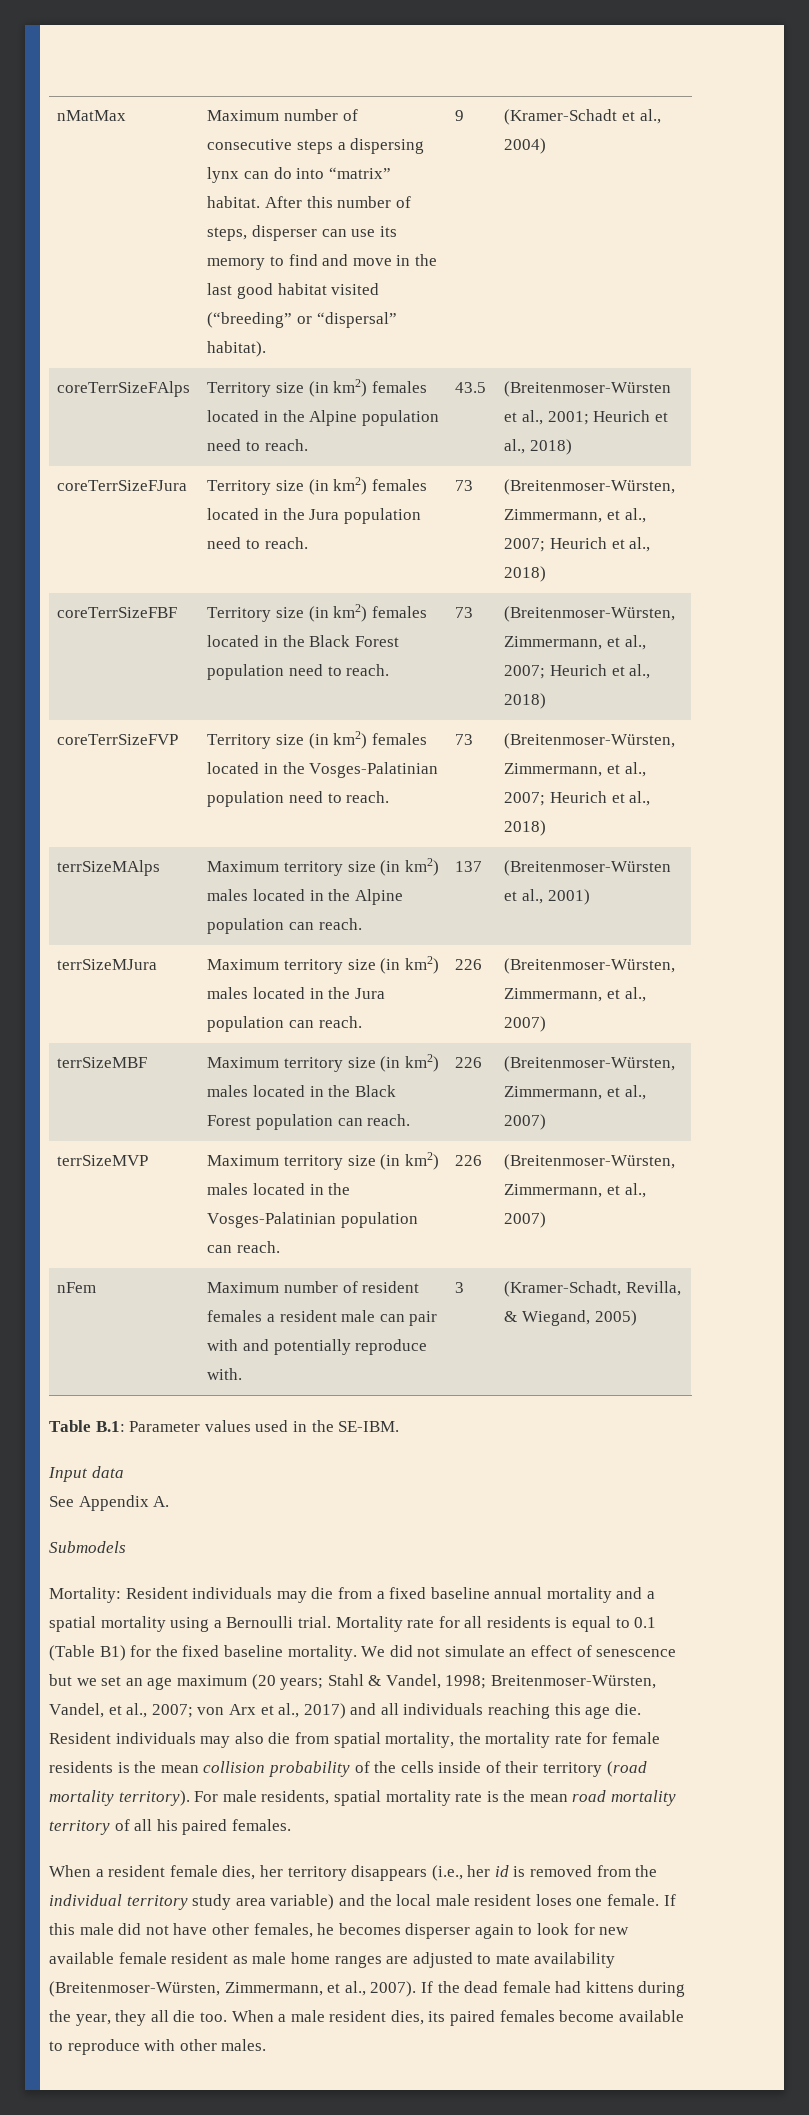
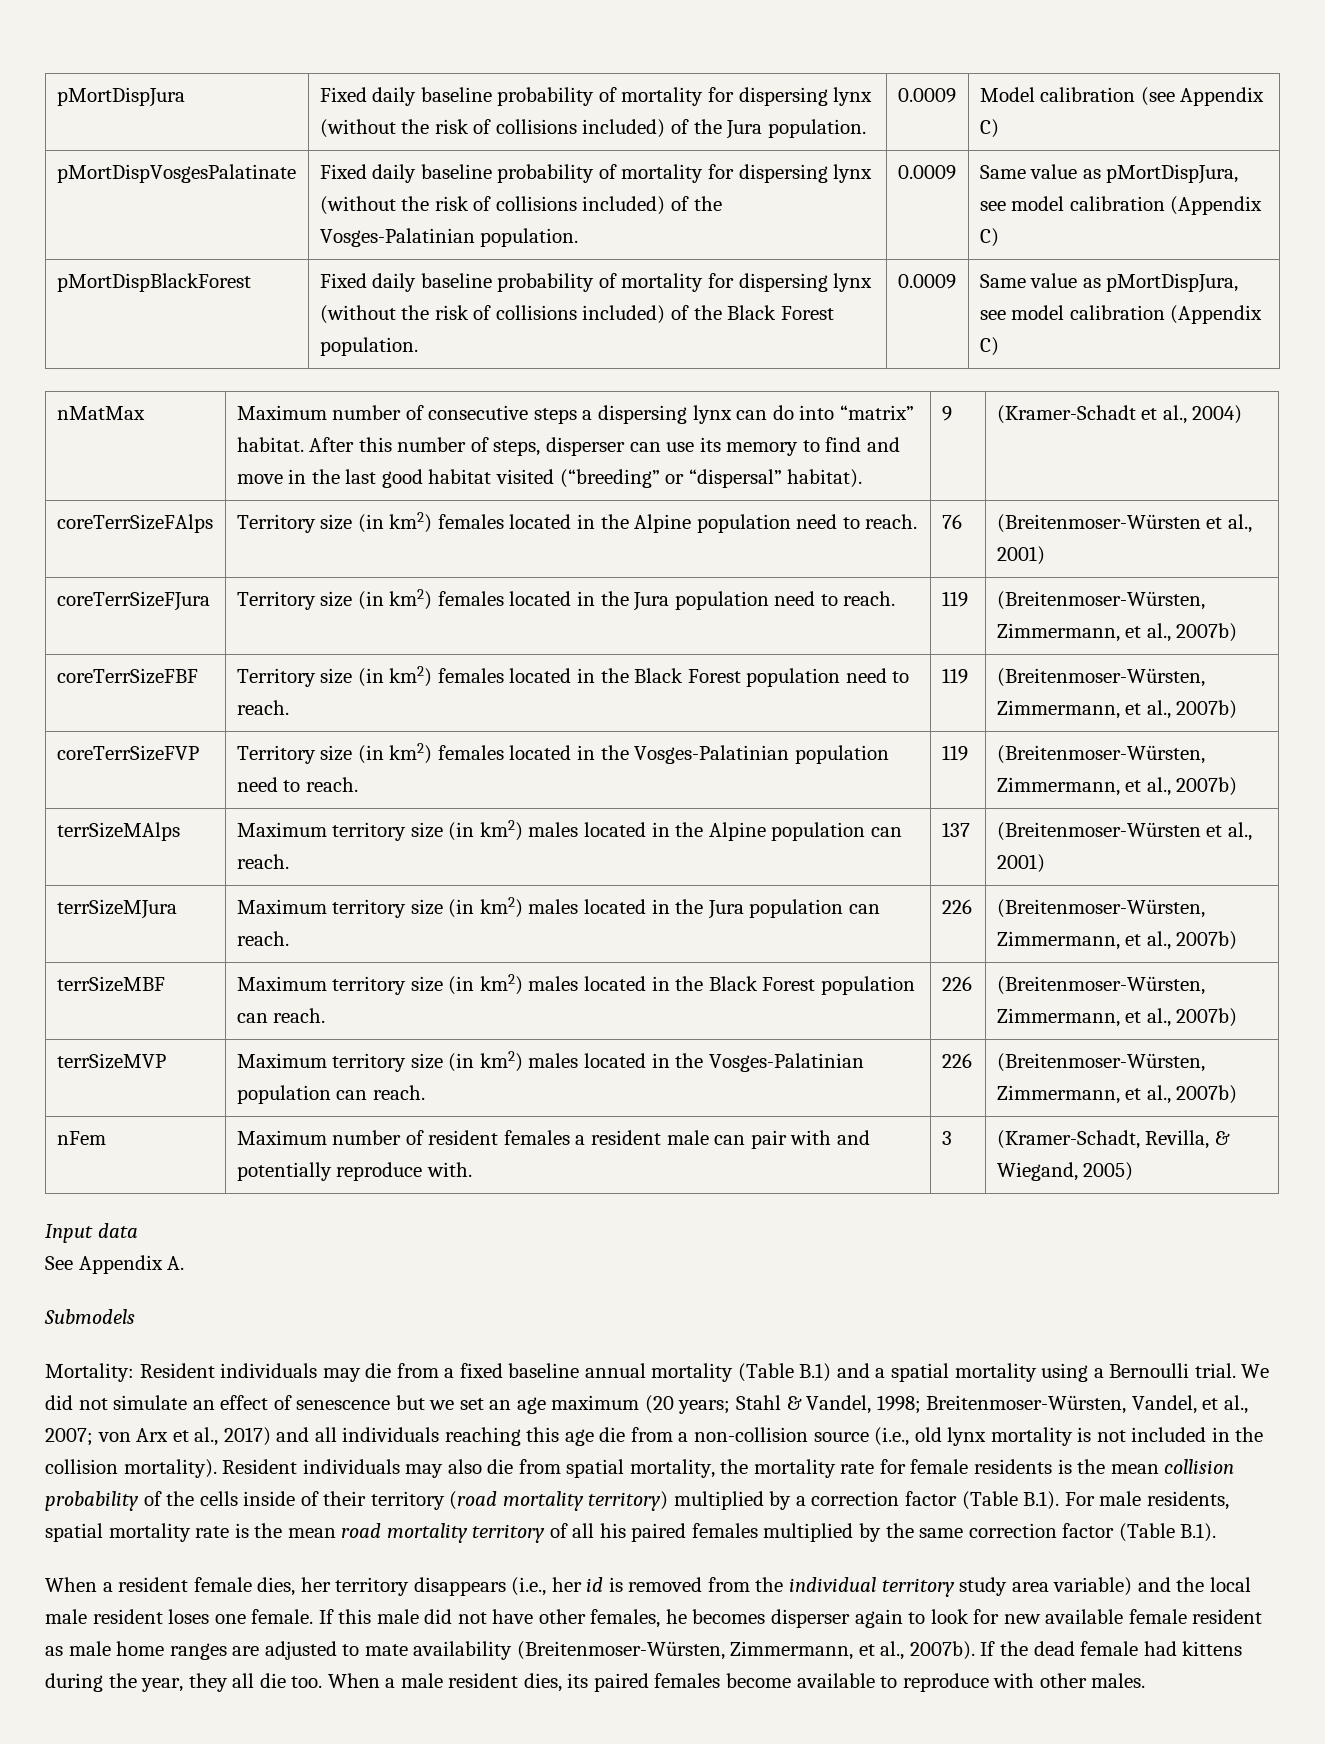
+ pMortDispJura | Fixed daily baseline probability of mortality for dispersing lynx (without the risk of collisions included) of the Jura population. | 0.0009 | Model calibration (see Appendix C)
+ pMortDispVosgesPalatinate | Fixed daily baseline probability of mortality for dispersing lynx (without the risk of collisions included) of the Vosges-Palatinian population. | 0.0009 | Same value as pMortDispJura, see model calibration (Appendix C)
+ pMortDispBlackForest | Fixed daily baseline probability of mortality for dispersing lynx (without the risk of collisions included) of the Black Forest population. | 0.0009 | Same value as pMortDispJura, see model calibration (Appendix C)
- coreTerrSizeFAlps | Territory size (in km2) females located in the Alpine population need to reach. | 43.5 | (Breitenmoser-Würsten et al., 2001; Heurich et al., 2018)
+ coreTerrSizeFAlps | Territory size (in km2) females located in the Alpine population need to reach. | 76 | (Breitenmoser-Würsten et al., 2001)
- coreTerrSizeFJura | Territory size (in km2) females located in the Jura population need to reach. | 73 | (Breitenmoser-Würsten, Zimmermann, et al., 2007; Heurich et al., 2018)
+ coreTerrSizeFJura | Territory size (in km2) females located in the Jura population need to reach. | 119 | (Breitenmoser-Würsten, Zimmermann, et al., 2007b)
- coreTerrSizeFBF | Territory size (in km2) females located in the Black Forest population need to reach. | 73 | (Breitenmoser-Würsten, Zimmermann, et al., 2007; Heurich et al., 2018)
+ coreTerrSizeFBF | Territory size (in km2) females located in the Black Forest population need to reach. | 119 | (Breitenmoser-Würsten, Zimmermann, et al., 2007b)
- coreTerrSizeFVP | Territory size (in km2) females located in the Vosges-Palatinian population need to reach. | 73 | (Breitenmoser-Würsten, Zimmermann, et al., 2007; Heurich et al., 2018)
+ coreTerrSizeFVP | Territory size (in km2) females located in the Vosges-Palatinian population need to reach. | 119 | (Breitenmoser-Würsten, Zimmermann, et al., 2007b)
- terrSizeMJura | Maximum territory size (in km2) males located in the Jura population can reach. | 226 | (Breitenmoser-Würsten, Zimmermann, et al., 2007)
+ terrSizeMJura | Maximum territory size (in km2) males located in the Jura population can reach. | 226 | (Breitenmoser-Würsten, Zimmermann, et al., 2007b)
- terrSizeMBF | Maximum territory size (in km2) males located in the Black Forest population can reach. | 226 | (Breitenmoser-Würsten, Zimmermann, et al., 2007)
+ terrSizeMBF | Maximum territory size (in km2) males located in the Black Forest population can reach. | 226 | (Breitenmoser-Würsten, Zimmermann, et al., 2007b)
- terrSizeMVP | Maximum territory size (in km2) males located in the Vosges-Palatinian population can reach. | 226 | (Breitenmoser-Würsten, Zimmermann, et al., 2007)
+ terrSizeMVP | Maximum territory size (in km2) males located in the Vosges-Palatinian population can reach. | 226 | (Breitenmoser-Würsten, Zimmermann, et al., 2007b)
- Table B.1: Parameter values used in the SE-IBM.
- Mortality: Resident individuals may die from a fixed baseline annual mortality and a spatial mortality using a Bernoulli trial.
+ Mortality: Resident individuals may die from a fixed baseline annual mortality (Table B.1) and a spatial mortality using a Bernoulli trial.
- Mortality rate for all residents is equal to 0.1 (Table B1) for the fixed baseline mortality.
- We did not simulate an effect of senescence but we set an age maximum (20 years; Stahl & Vandel, 1998; Breitenmoser-Würsten, Vandel, et al., 2007; von Arx et al., 2017) and all individuals reaching this age die.
+ We did not simulate an effect of senescence but we set an age maximum (20 years; Stahl & Vandel, 1998; Breitenmoser-Würsten, Vandel, et al., 2007; von Arx et al., 2017) and all individuals reaching this age die from a non-collision source (i.e., old lynx mortality is not included in the collision mortality).
- Resident individuals may also die from spatial mortality, the mortality rate for female residents is the mean collision probability of the cells inside of their territory (road mortality territory). For male residents, spatial mortality rate is the mean road mortality territory of all his paired females.
+ Resident individuals may also die from spatial mortality, the mortality rate for female residents is the mean collision probability of the cells inside of their territory (road mortality territory) multiplied by a correction factor (Table B.1). For male residents, spatial mortality rate is the mean road mortality territory of all his paired females multiplied by the same correction factor (Table B.1).
- If this male did not have other females, he becomes disperser again to look for new available female resident as male home ranges are adjusted to mate availability (Breitenmoser-Würsten, Zimmermann, et al., 2007).
+ If this male did not have other females, he becomes disperser again to look for new available female resident as male home ranges are adjusted to mate availability (Breitenmoser-Würsten, Zimmermann, et al., 2007b).

